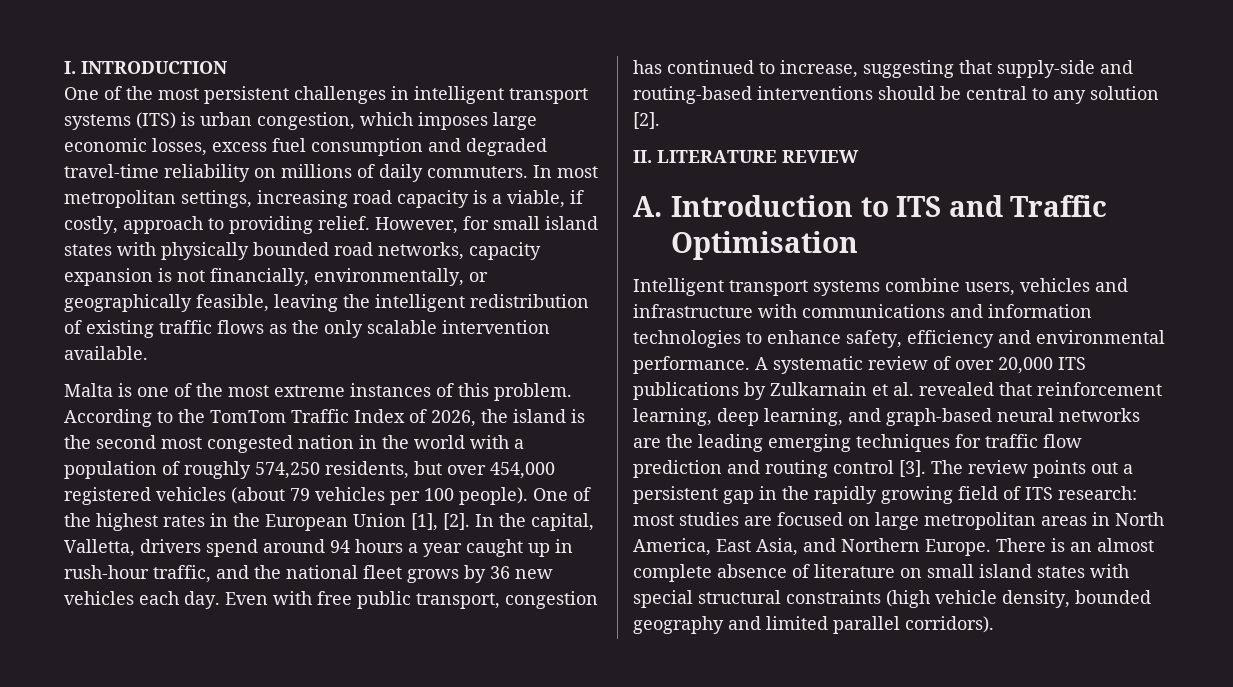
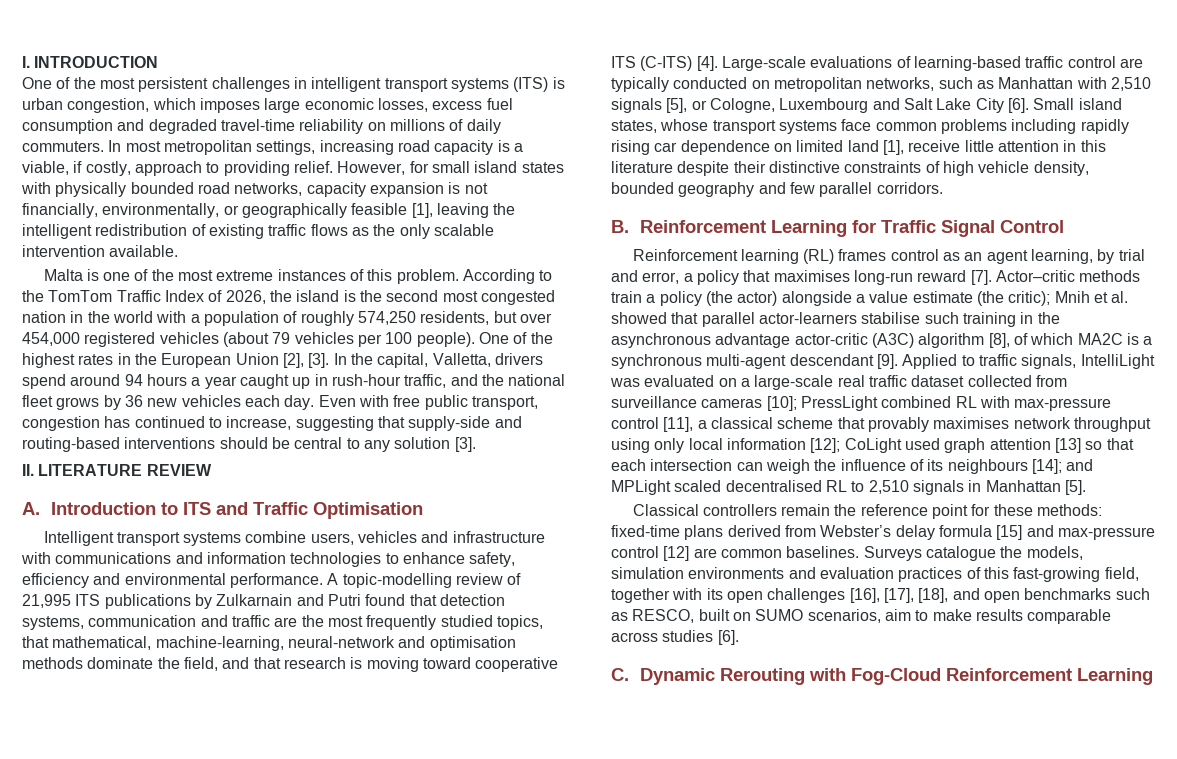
- However, for small island states with physically bounded road networks, capacity expansion is not financially, environmentally, or geographically feasible, leaving the intelligent redistribution of existing traffic flows as the only scalable intervention available.
+ However, for small island states with physically bounded road networks, capacity expansion is not financially, environmentally, or geographically feasible [1], leaving the intelligent redistribution of existing traffic flows as the only scalable intervention available.
- One of the highest rates in the European Union [1], [2].
+ One of the highest rates in the European Union [2], [3].
- Even with free public transport, congestion has continued to increase, suggesting that supply-side and routing-based interventions should be central to any solution [2].
+ Even with free public transport, congestion has continued to increase, suggesting that supply-side and routing-based interventions should be central to any solution [3].
- A systematic review of over 20,000 ITS publications by Zulkarnain et al. revealed that reinforcement learning, deep learning, and graph-based neural networks are the leading emerging techniques for traffic flow prediction and routing control [3]. The review points out a persistent gap in the rapidly growing field of ITS research: most studies are focused on large metropolitan areas in North America, East Asia, and Northern Europe. There is an almost complete absence of literature on small island states with special structural constraints (high vehicle density, bounded geography and limited parallel corridors).
+ A topic-modelling review of 21,995 ITS publications by Zulkarnain and Putri found that detection systems, communication and traffic are the most frequently studied topics, that mathematical, machine-learning, neural-network and optimisation methods dominate the field, and that research is moving toward cooperative ITS (C-ITS) [4]. Large-scale evaluations of learning-based traffic control are typically conducted on metropolitan networks, such as Manhattan with 2,510 signals [5], or Cologne, Luxembourg and Salt Lake City [6]. Small island states, whose transport systems face common problems including rapidly rising car dependence on limited land [1], receive little attention in this literature despite their distinctive constraints of high vehicle density, bounded geography and few parallel corridors.
+ B. Reinforcement Learning for Traffic Signal Control
+ Reinforcement learning (RL) frames control as an agent learning, by trial and error, a policy that maximises long-run reward [7]. Actor–critic methods train a policy (the actor) alongside a value estimate (the critic); Mnih et al. showed that parallel actor-learners stabilise such training in the asynchronous advantage actor-critic (A3C) algorithm [8], of which MA2C is a synchronous multi-agent descendant [9]. Applied to traffic signals, IntelliLight was evaluated on a large-scale real traffic dataset collected from surveillance cameras [10]; PressLight combined RL with max-pressure control [11], a classical scheme that provably maximises network throughput using only local information [12]; CoLight used graph attention [13] so that each intersection can weigh the influence of its neighbours [14]; and MPLight scaled decentralised RL to 2,510 signals in Manhattan [5].
+ Classical controllers remain the reference point for these methods: fixed-time plans derived from Webster’s delay formula [15] and max-pressure control [12] are common baselines. Surveys catalogue the models, simulation environments and evaluation practices of this fast-growing field, together with its open challenges [16], [17], [18], and open benchmarks such as RESCO, built on SUMO scenarios, aim to make results comparable across studies [6].
+ C. Dynamic Rerouting with Fog-Cloud Reinforcement Learning

